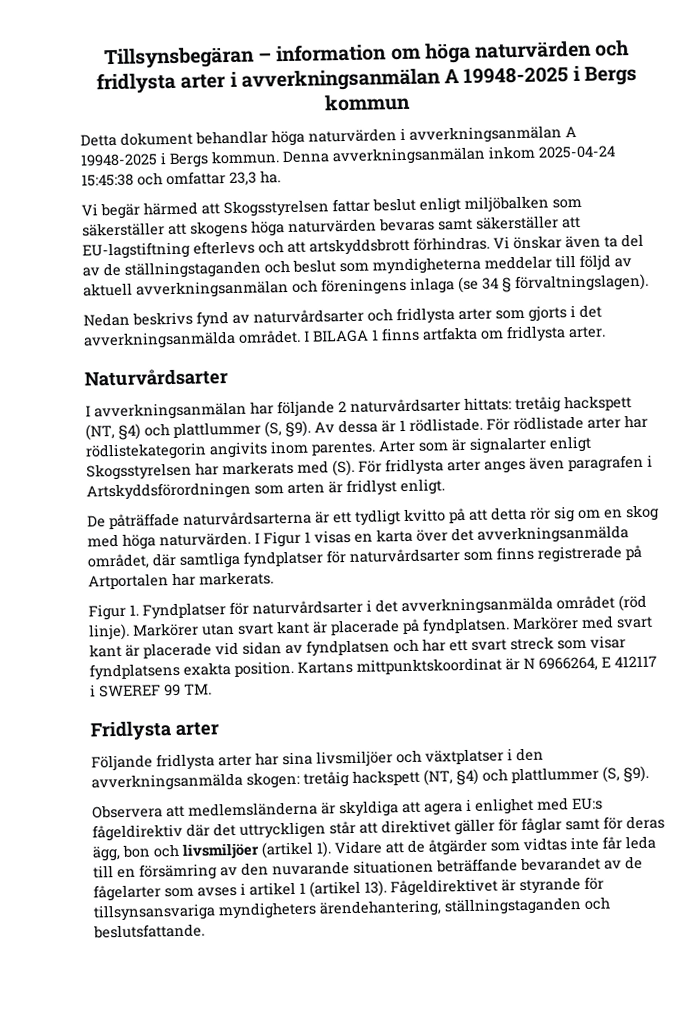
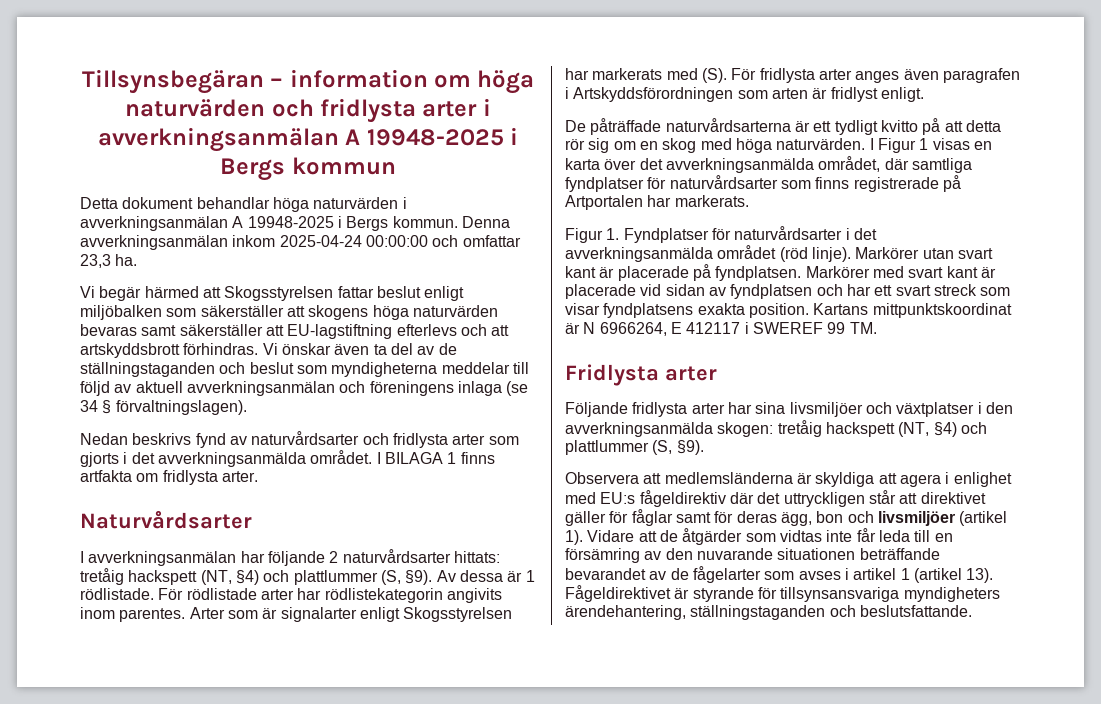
- Denna avverkningsanmälan inkom 2025-04-24 15:45:38 och omfattar 23,3 ha.
+ Denna avverkningsanmälan inkom 2025-04-24 00:00:00 och omfattar 23,3 ha.

